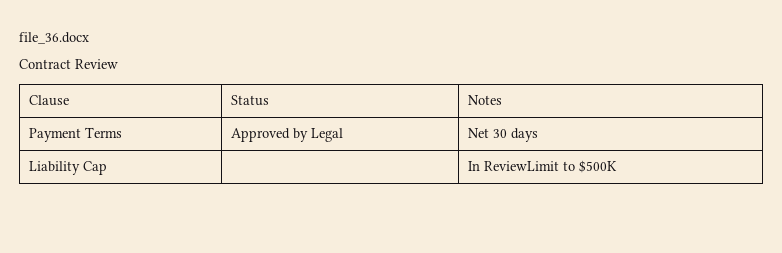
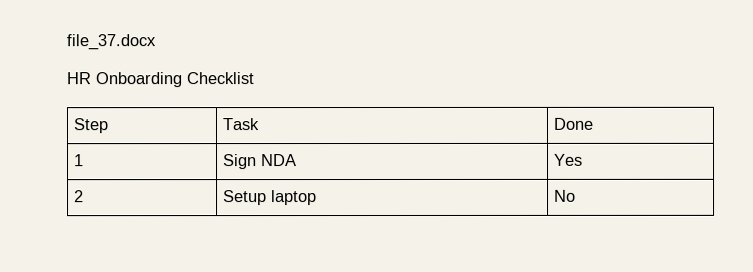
- file_36.docx
- Contract Review
- Clause | Status | Notes
- Payment Terms | Approved by Legal | Net 30 days
- Liability Cap | | In ReviewLimit to $500K
+ file_37.docx
+ HR Onboarding Checklist
+ Step | Task | Done
+ 1 | Sign NDA | Yes
+ 2 | Setup laptop | No

